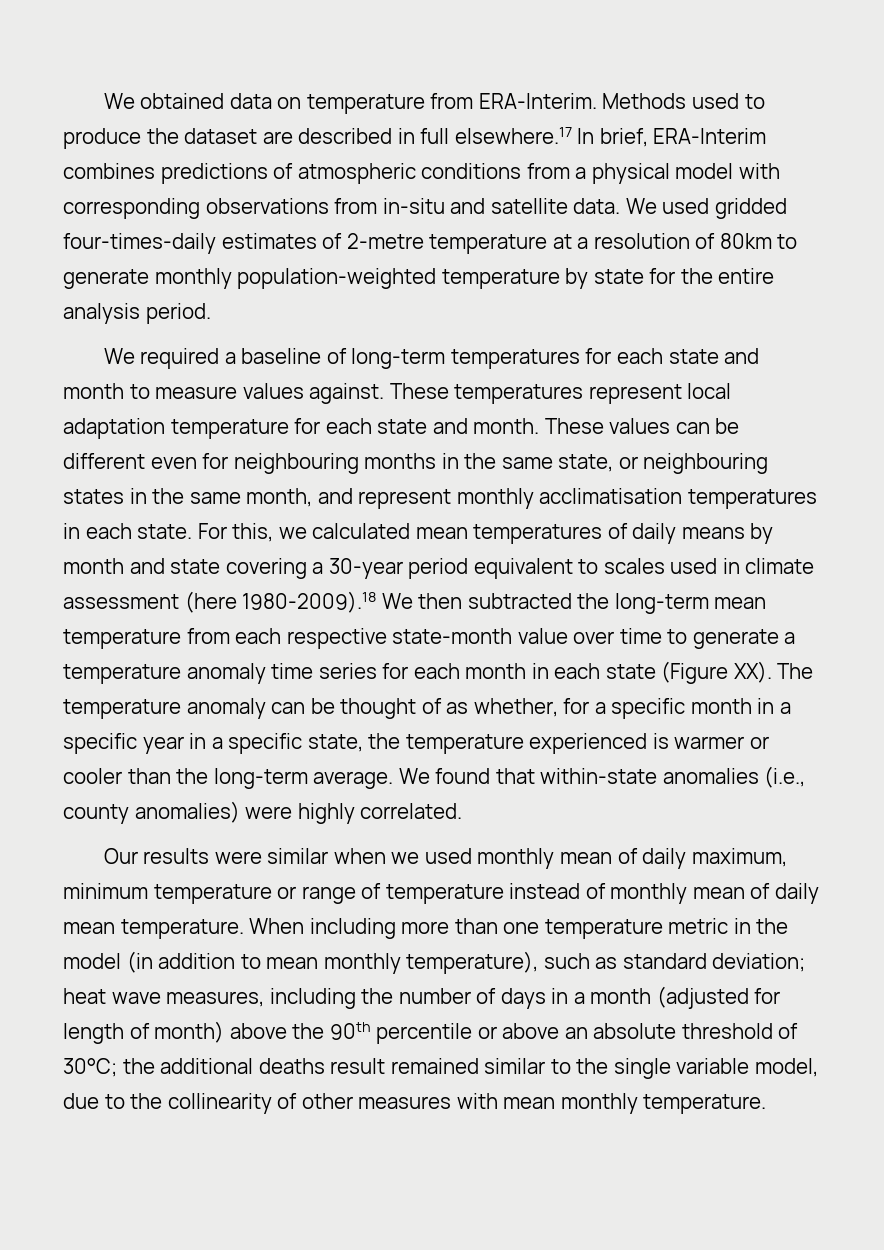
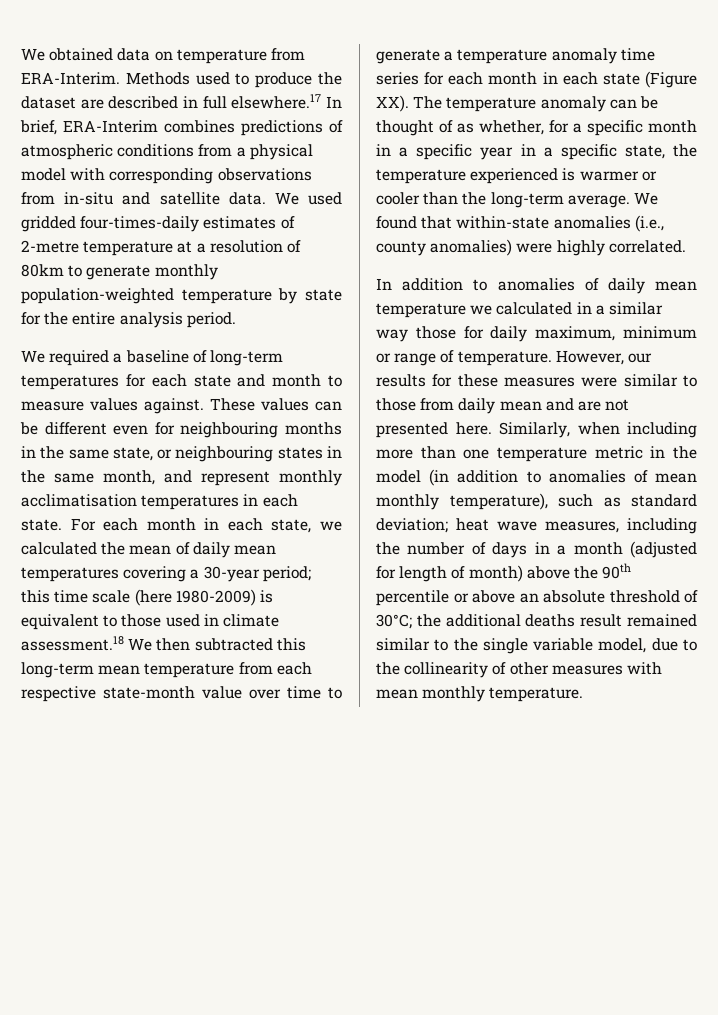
- These temperatures represent local adaptation temperature for each state and month. These values can be different even for neighbouring months in the same state, or neighbouring states in the same month, and represent monthly acclimatisation temperatures in each state.
+ These values can be different even for neighbouring months in the same state, or neighbouring states in the same month, and represent monthly acclimatisation temperatures in each state.
- For this, we calculated mean temperatures of daily means by month and state covering a 30-year period equivalent to scales used in climate assessment (here 1980-2009).18 We then subtracted the long-term mean temperature from each respective state-month value over time to generate a temperature anomaly time series for each month in each state (Figure XX). The temperature anomaly can be thought of as whether, for a specific month in a specific year in a specific state, the temperature experienced is warmer or cooler than the long-term average.
+ For each month in each state, we calculated the mean of daily mean temperatures covering a 30-year period; this time scale (here 1980-2009) is equivalent to those used in climate assessment.18 We then subtracted this long-term mean temperature from each respective state-month value over time to generate a temperature anomaly time series for each month in each state (Figure XX). The temperature anomaly can be thought of as whether, for a specific month in a specific year in a specific state, the temperature experienced is warmer or cooler than the long-term average.
- Our results were similar when we used monthly mean of daily maximum, minimum temperature or range of temperature instead of monthly mean of daily mean temperature. When including more than one temperature metric in the model (in addition to mean monthly temperature), such as standard deviation;
+ In addition to anomalies of daily mean temperature we calculated in a similar way those for daily maximum, minimum or range of temperature. However, our results for these measures were similar to those from daily mean and are not presented here. Similarly, when including more than one temperature metric in the model (in addition to anomalies of mean monthly temperature), such as standard deviation;

